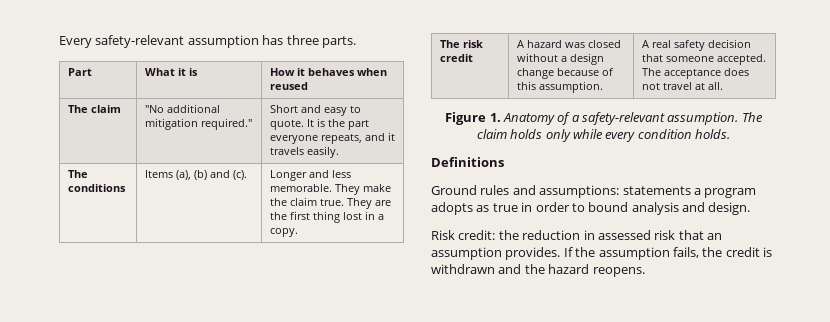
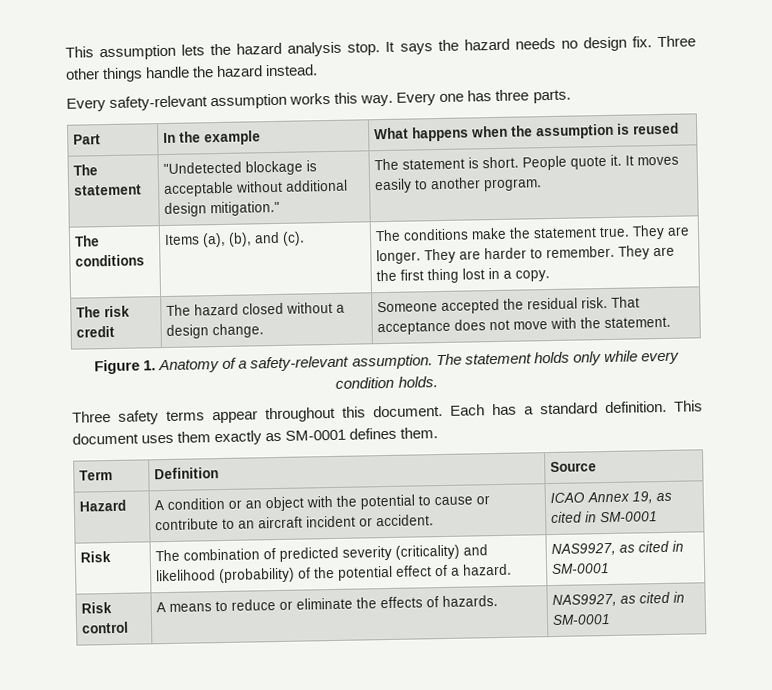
- Every safety-relevant assumption has three parts.
- Part | What it is | How it behaves when reused
- The claim | "No additional mitigation required." | Short and easy to quote. It is the part everyone repeats, and it travels easily.
+ This assumption lets the hazard analysis stop. It says the hazard needs no design fix. Three other things handle the hazard instead.
+ Every safety-relevant assumption works this way. Every one has three parts.
+ Part | In the example | What happens when the assumption is reused
+ The statement | "Undetected blockage is acceptable without additional design mitigation." | The statement is short. People quote it. It moves easily to another program.
- The conditions | Items (a), (b) and (c). | Longer and less memorable. They make the claim true. They are the first thing lost in a copy.
+ The conditions | Items (a), (b), and (c). | The conditions make the statement true. They are longer. They are harder to remember. They are the first thing lost in a copy.
- The risk credit | A hazard was closed without a design change because of this assumption. | A real safety decision that someone accepted. The acceptance does not travel at all.
+ The risk credit | The hazard closed without a design change. | Someone accepted the residual risk. That acceptance does not move with the statement.
- The claim holds only while every condition holds.
+ The statement holds only while every condition holds.
- Definitions
- Ground rules and assumptions: statements a program adopts as true in order to bound analysis and design.
- Risk credit: the reduction in assessed risk that an assumption provides. If the assumption fails, the credit is withdrawn and the hazard reopens.
+ Three safety terms appear throughout this document. Each has a standard definition. This document uses them exactly as SM-0001 defines them.
+ Term | Definition | Source
+ Hazard | A condition or an object with the potential to cause or contribute to an aircraft incident or accident. | ICAO Annex 19, as cited in SM-0001
+ Risk | The combination of predicted severity (criticality) and likelihood (probability) of the potential effect of a hazard. | NAS9927, as cited in SM-0001
+ Risk control | A means to reduce or eliminate the effects of hazards. | NAS9927, as cited in SM-0001

